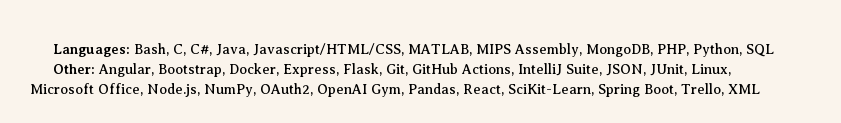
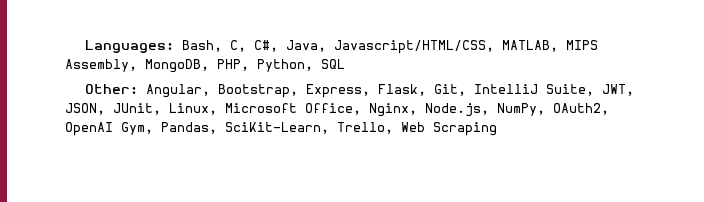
- Other: Angular, Bootstrap, Docker, Express, Flask, Git, GitHub Actions, IntelliJ Suite, JSON, JUnit, Linux, Microsoft Office, Node.js, NumPy, OAuth2, OpenAI Gym, Pandas, React, SciKit-Learn, Spring Boot, Trello, XML
+ Other: Angular, Bootstrap, Express, Flask, Git, IntelliJ Suite, JWT, JSON, JUnit, Linux, Microsoft Office, Nginx, Node.js, NumPy, OAuth2, OpenAI Gym, Pandas, SciKit-Learn, Trello, Web Scraping

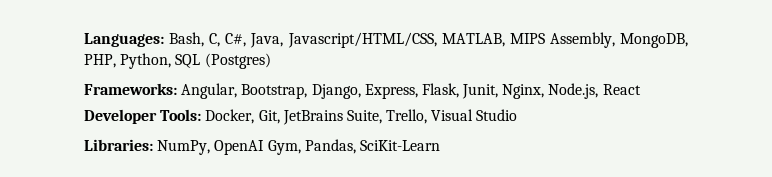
- Languages: Bash, C, C#, Java, Javascript/HTML/CSS, MATLAB, MIPS Assembly, MongoDB, PHP, Python, SQL
- Other: Angular, Bootstrap, Express, Flask, Git, IntelliJ Suite, JWT, JSON, JUnit, Linux, Microsoft Office, Nginx, Node.js, NumPy, OAuth2, OpenAI Gym, Pandas, SciKit-Learn, Trello, Web Scraping
+ Languages: Bash, C, C#, Java, Javascript/HTML/CSS, MATLAB, MIPS Assembly, MongoDB, PHP, Python, SQL (Postgres)
+ Frameworks: Angular, Bootstrap, Django, Express, Flask, Junit, Nginx, Node.js, React
+ Developer Tools: Docker, Git, JetBrains Suite, Trello, Visual Studio
+ Libraries: NumPy, OpenAI Gym, Pandas, SciKit-Learn

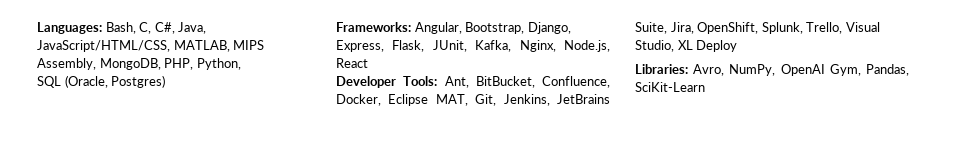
- Languages: Bash, C, C#, Java, Javascript/HTML/CSS, MATLAB, MIPS Assembly, MongoDB, PHP, Python, SQL (Postgres)
+ Languages: Bash, C, C#, Java, JavaScript/HTML/CSS, MATLAB, MIPS Assembly, MongoDB, PHP, Python,
+ SQL (Oracle, Postgres)
- Frameworks: Angular, Bootstrap, Django, Express, Flask, Junit, Nginx, Node.js, React
+ Frameworks: Angular, Bootstrap, Django, Express, Flask, JUnit, Kafka, Nginx, Node.js, React
- Developer Tools: Docker, Git, JetBrains Suite, Trello, Visual Studio
+ Developer Tools: Ant, BitBucket, Confluence, Docker, Eclipse MAT, Git, Jenkins, JetBrains Suite, Jira, OpenShift, Splunk, Trello, Visual Studio, XL Deploy
- Libraries: NumPy, OpenAI Gym, Pandas, SciKit-Learn
+ Libraries: Avro, NumPy, OpenAI Gym, Pandas, SciKit-Learn

